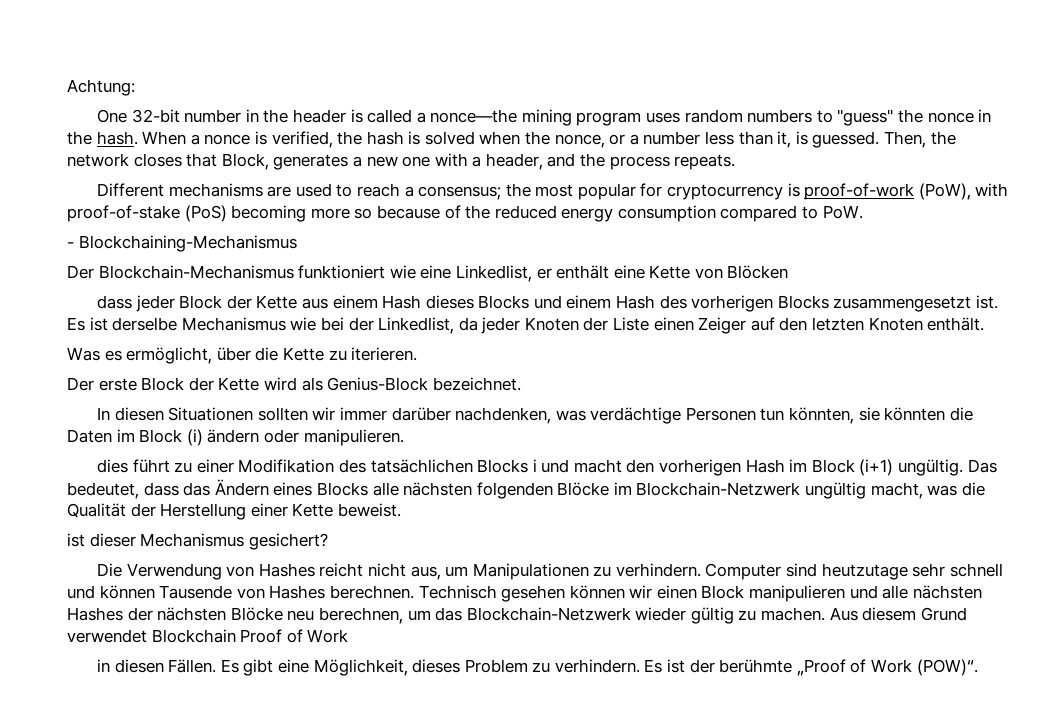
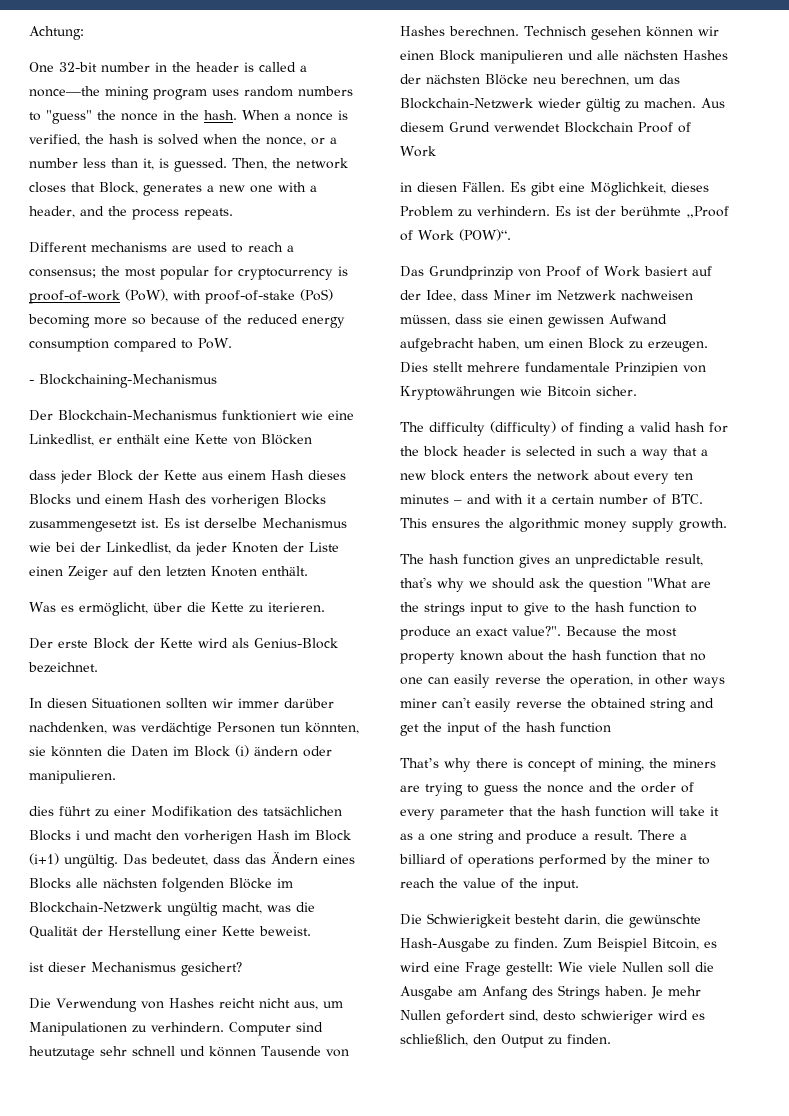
+ Das Grundprinzip von Proof of Work basiert auf der Idee, dass Miner im Netzwerk nachweisen müssen, dass sie einen gewissen Aufwand aufgebracht haben, um einen Block zu erzeugen. Dies stellt mehrere fundamentale Prinzipien von Kryptowährungen wie Bitcoin sicher.
+ The difficulty (difficulty) of finding a valid hash for the block header is selected in such a way that a new block enters the network about every ten minutes – and with it a certain number of BTC. This ensures the algorithmic money supply growth.
+ The hash function gives an unpredictable result, that's why we should ask the question "What are the strings input to give to the hash function to produce an exact value?". Because the most property known about the hash function that no one can easily reverse the operation, in other ways miner can't easily reverse the obtained string and get the input of the hash function
+ That’s why there is concept of mining, the miners are trying to guess the nonce and the order of every parameter that the hash function will take it as a one string and produce a result. There a billiard of operations performed by the miner to reach the value of the input.
+ Die Schwierigkeit besteht darin, die gewünschte Hash-Ausgabe zu finden. Zum Beispiel Bitcoin, es wird eine Frage gestellt: Wie viele Nullen soll die Ausgabe am Anfang des Strings haben. Je mehr Nullen gefordert sind, desto schwieriger wird es schließlich, den Output zu finden.

